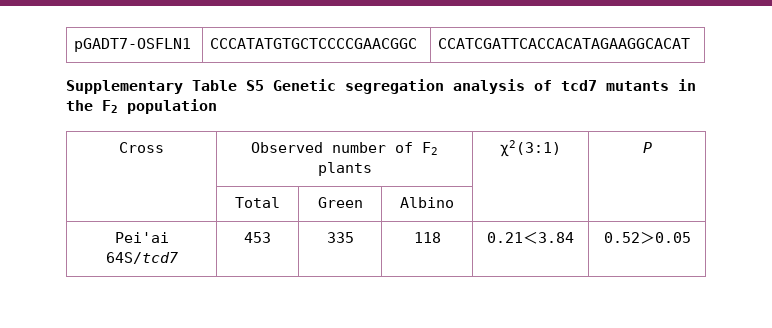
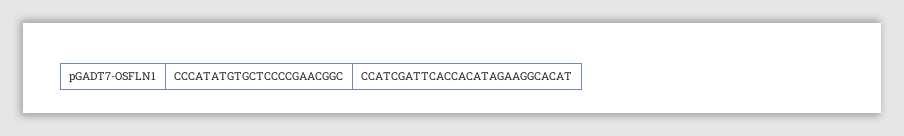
- Supplementary Table S5 Genetic segregation analysis of tcd7 mutants in the F2 population
- Cross | Observed number of F2 plants | χ2(3:1) | P
- | Total | Green | Albino | |
- Pei'ai 64S/tcd7 | 453 | 335 | 118 | 0.21＜3.84 | 0.52＞0.05

